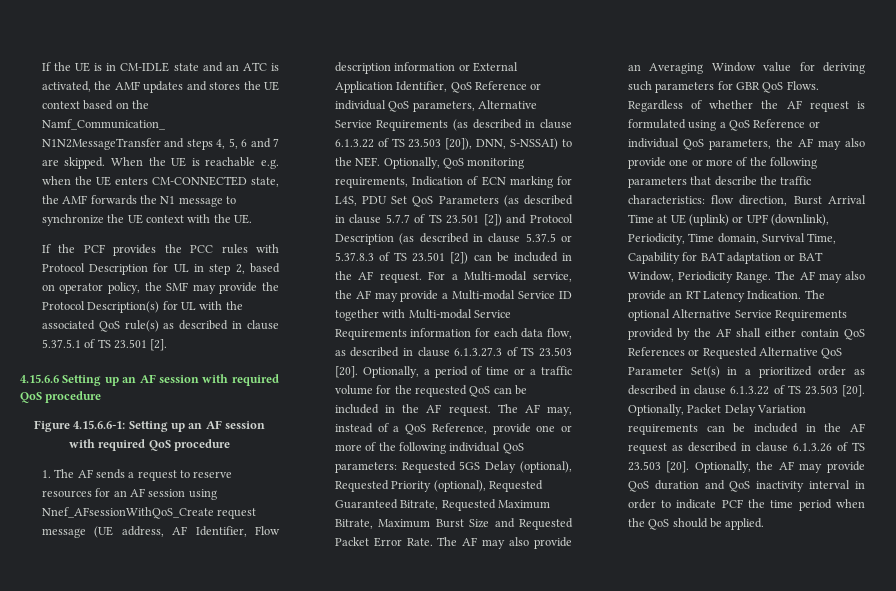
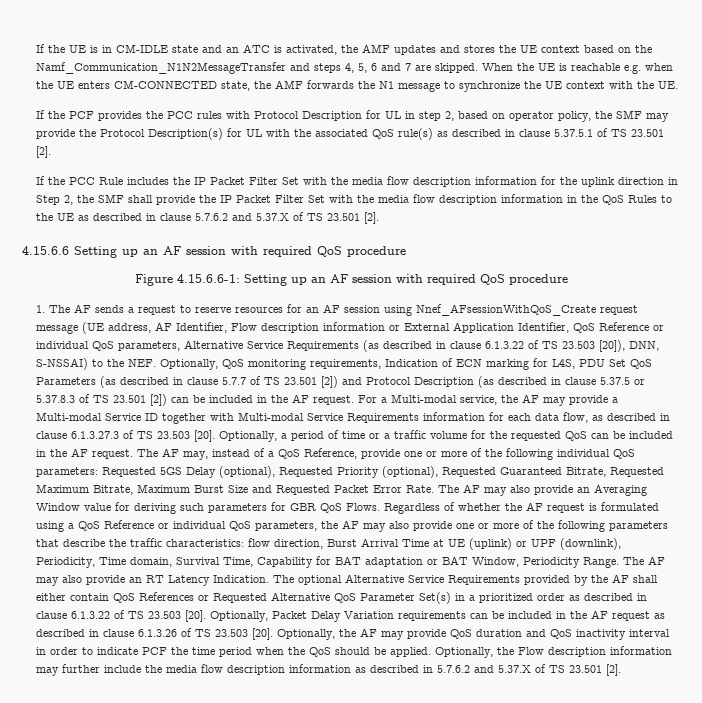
+ If the PCC Rule includes the IP Packet Filter Set with the media flow description information for the uplink direction in Step 2, the SMF shall provide the IP Packet Filter Set with the media flow description information in the QoS Rules to the UE as described in clause 5.7.6.2 and 5.37.X of TS 23.501 [2].
+ Optionally, the Flow description information may further include the media flow description information as described in 5.7.6.2 and 5.37.X of TS 23.501 [2].

